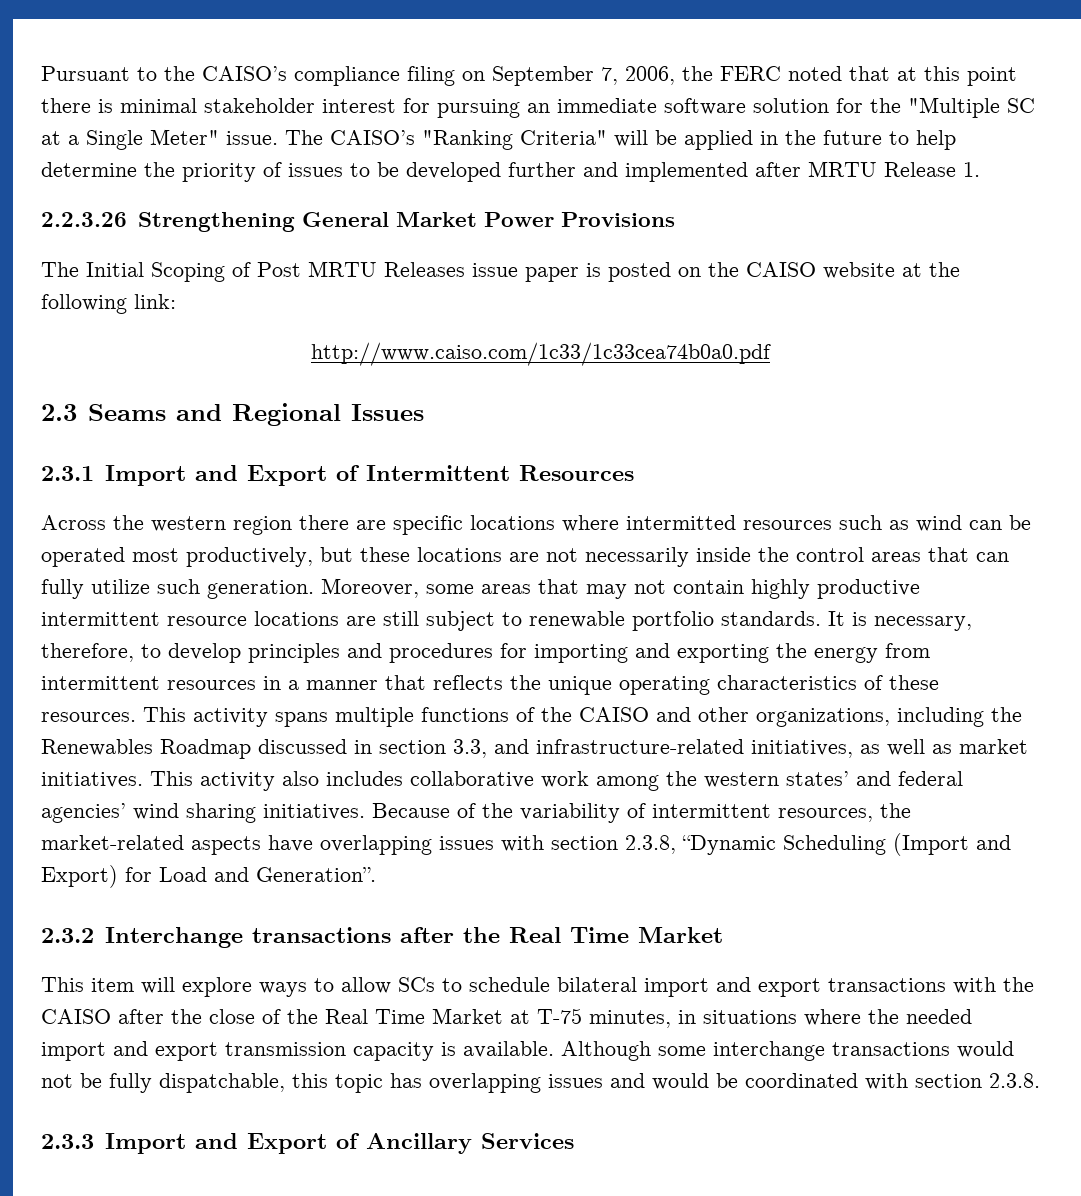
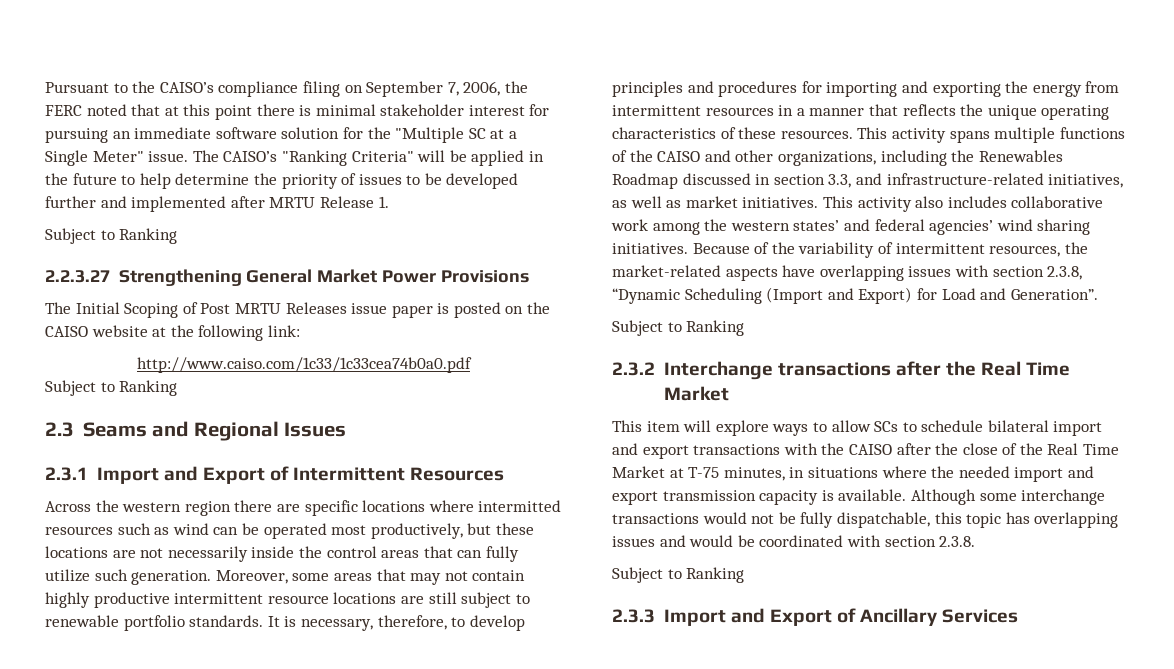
  The CAISO’s "Ranking Criteria" will be applied in the future to help determine the priority of issues to be developed further and implemented after MRTU Release 1.
- 2.2.3.26 Strengthening General Market Power Provisions
+ Subject to Ranking
+ 2.2.3.27 Strengthening General Market Power Provisions
  http://www.caiso.com/1c33/1c33cea74b0a0.pdf
+ Subject to Ranking
  Because of the variability of intermittent resources, the market-related aspects have overlapping issues with section 2.3.8, “Dynamic Scheduling (Import and Export) for Load and Generation”.
+ Subject to Ranking
  Although some interchange transactions would not be fully dispatchable, this topic has overlapping issues and would be coordinated with section 2.3.8.
+ Subject to Ranking

